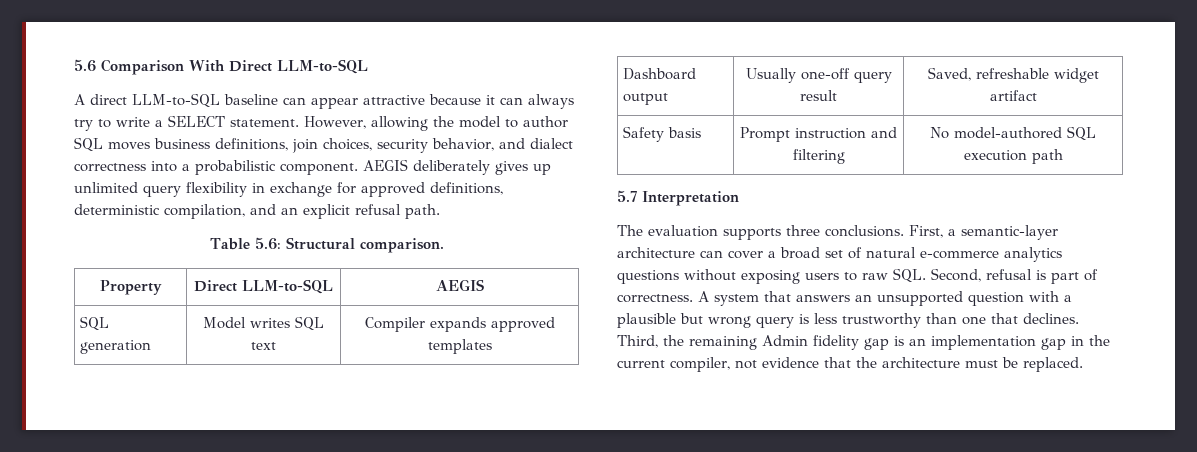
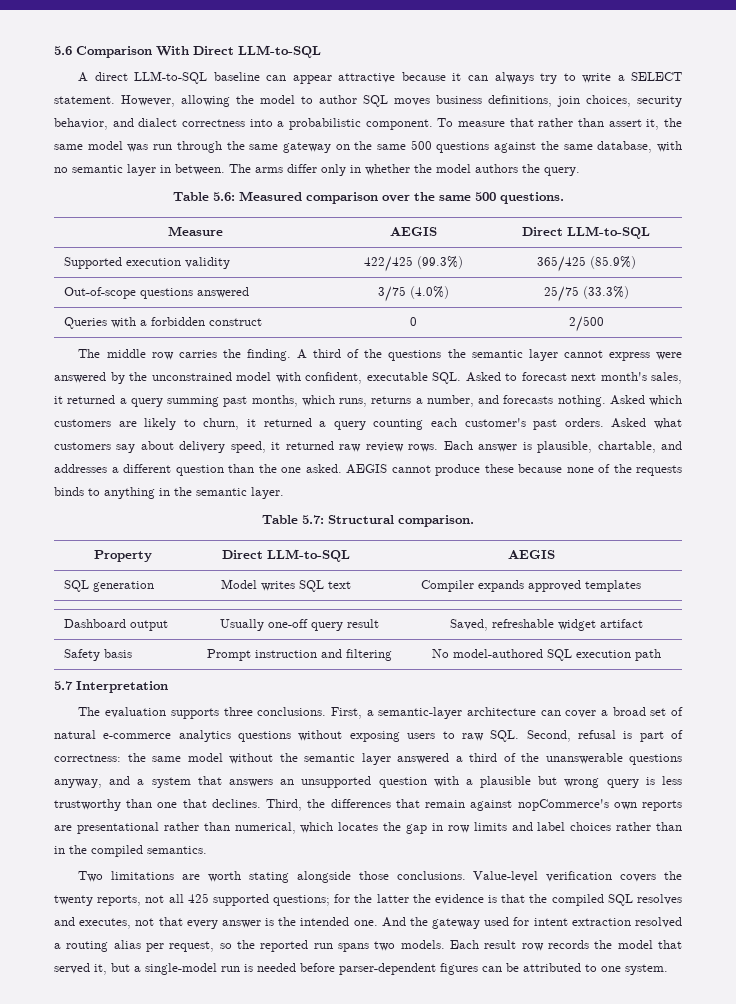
- AEGIS deliberately gives up unlimited query flexibility in exchange for approved definitions, deterministic compilation, and an explicit refusal path.
- Table 5.6: Structural comparison.
+ To measure that rather than assert it, the same model was run through the same gateway on the same 500 questions against the same database, with no semantic layer in between. The arms differ only in whether the model authors the query.
+ Table 5.6: Measured comparison over the same 500 questions.
+ Measure | AEGIS | Direct LLM-to-SQL
+ Supported execution validity | 422/425 (99.3%) | 365/425 (85.9%)
+ Out-of-scope questions answered | 3/75 (4.0%) | 25/75 (33.3%)
+ Queries with a forbidden construct | 0 | 2/500
+ The middle row carries the finding. A third of the questions the semantic layer cannot express were answered by the unconstrained model with confident, executable SQL. Asked to forecast next month's sales, it returned a query summing past months, which runs, returns a number, and forecasts nothing. Asked which customers are likely to churn, it returned a query counting each customer's past orders. Asked what customers say about delivery speed, it returned raw review rows. Each answer is plausible, chartable, and addresses a different question than the one asked. AEGIS cannot produce these because none of the requests binds to anything in the semantic layer.
+ Table 5.7: Structural comparison.
- First, a semantic-layer architecture can cover a broad set of natural e-commerce analytics questions without exposing users to raw SQL. Second, refusal is part of correctness. A system that answers an unsupported question with a plausible but wrong query is less trustworthy than one that declines.
+ First, a semantic-layer architecture can cover a broad set of natural e-commerce analytics questions without exposing users to raw SQL. Second, refusal is part of correctness: the same model without the semantic layer answered a third of the unanswerable questions anyway, and a system that answers an unsupported question with a plausible but wrong query is less trustworthy than one that declines.
- Third, the remaining Admin fidelity gap is an implementation gap in the current compiler, not evidence that the architecture must be replaced.
+ Third, the differences that remain against nopCommerce's own reports are presentational rather than numerical, which locates the gap in row limits and label choices rather than in the compiled semantics.
+ Two limitations are worth stating alongside those conclusions. Value-level verification covers the twenty reports, not all 425 supported questions; for the latter the evidence is that the compiled SQL resolves and executes, not that every answer is the intended one. And the gateway used for intent extraction resolved a routing alias per request, so the reported run spans two models. Each result row records the model that served it, but a single-model run is needed before parser-dependent figures can be attributed to one system.

